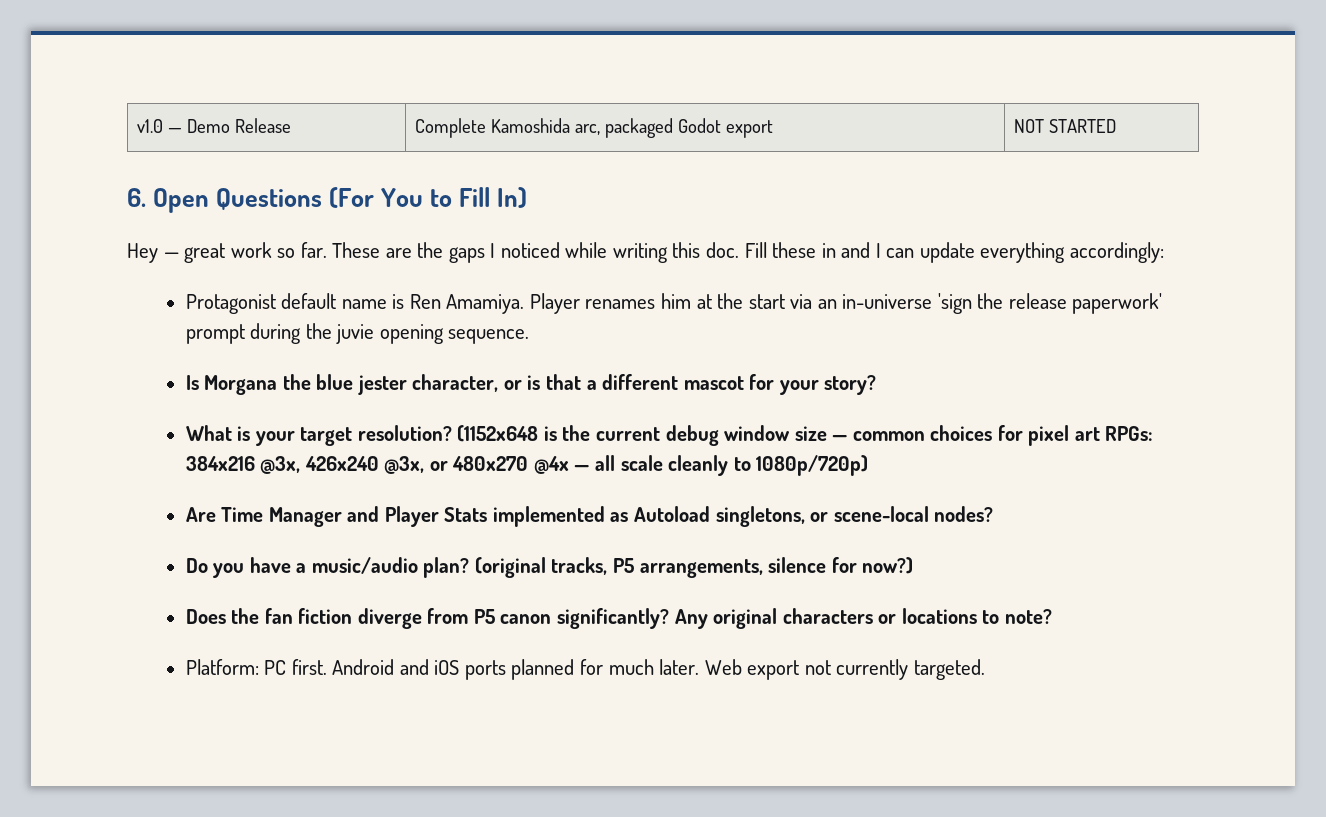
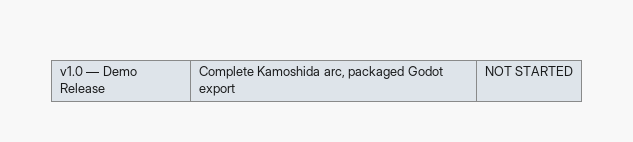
- 6. Open Questions (For You to Fill In)
- Hey — great work so far. These are the gaps I noticed while writing this doc. Fill these in and I can update everything accordingly:
- Protagonist default name is Ren Amamiya. Player renames him at the start via an in-universe 'sign the release paperwork' prompt during the juvie opening sequence.
- Is Morgana the blue jester character, or is that a different mascot for your story?
- What is your target resolution? (1152x648 is the current debug window size — common choices for pixel art RPGs: 384x216 @3x, 426x240 @3x, or 480x270 @4x — all scale cleanly to 1080p/720p)
- Are Time Manager and Player Stats implemented as Autoload singletons, or scene-local nodes?
- Do you have a music/audio plan? (original tracks, P5 arrangements, silence for now?)
- Does the fan fiction diverge from P5 canon significantly? Any original characters or locations to note?
- Platform: PC first. Android and iOS ports planned for much later. Web export not currently targeted.

